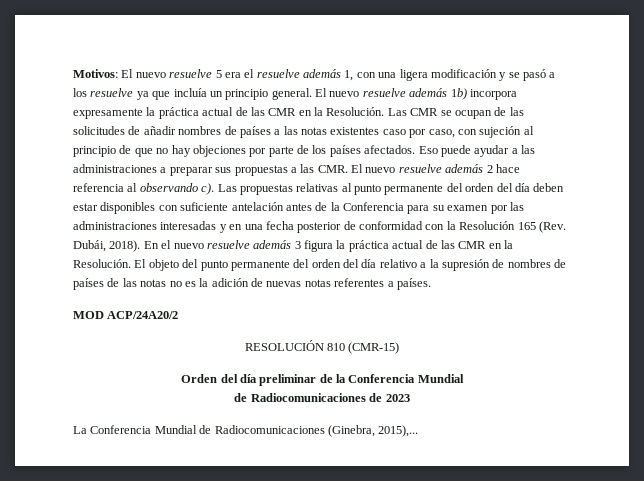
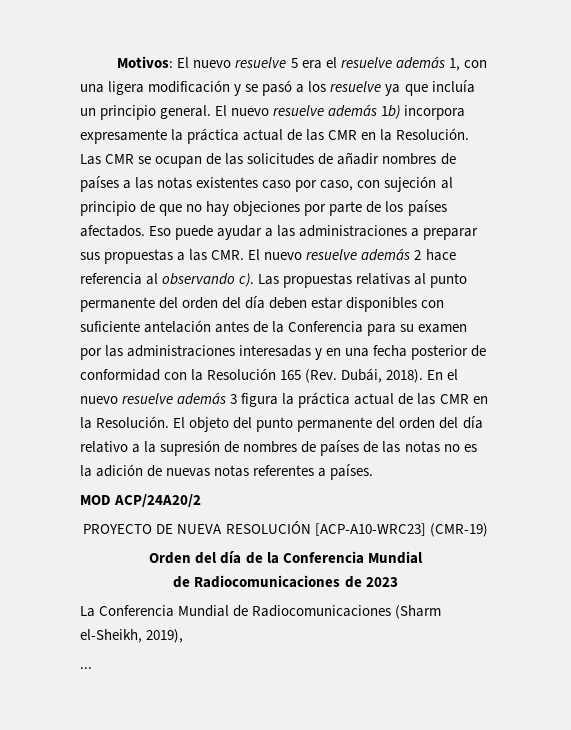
- RESOLUCIÓN 810 (CMR-15)
+ PROYECTO DE NUEVA RESOLUCIÓN [ACP-A10-WRC23] (CMR-19)
- Orden del día preliminar de la Conferencia Mundial
+ Orden del día de la Conferencia Mundial
- La Conferencia Mundial de Radiocomunicaciones (Ginebra, 2015),...
+ La Conferencia Mundial de Radiocomunicaciones (Sharm el-Sheikh, 2019),
+ ...

